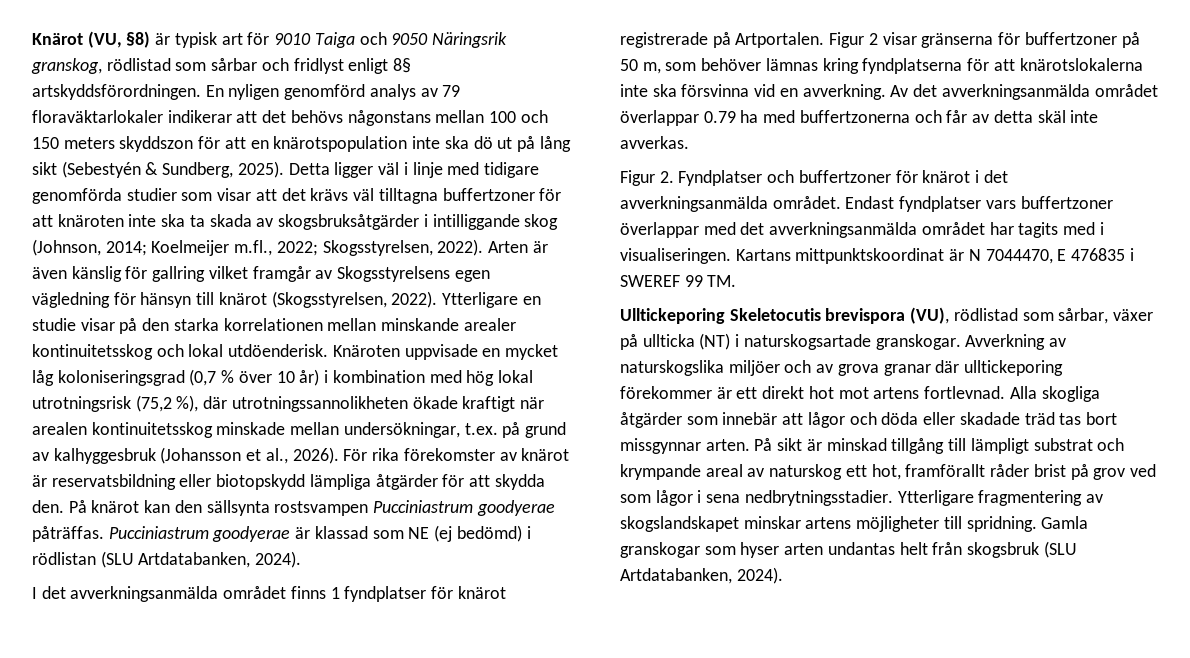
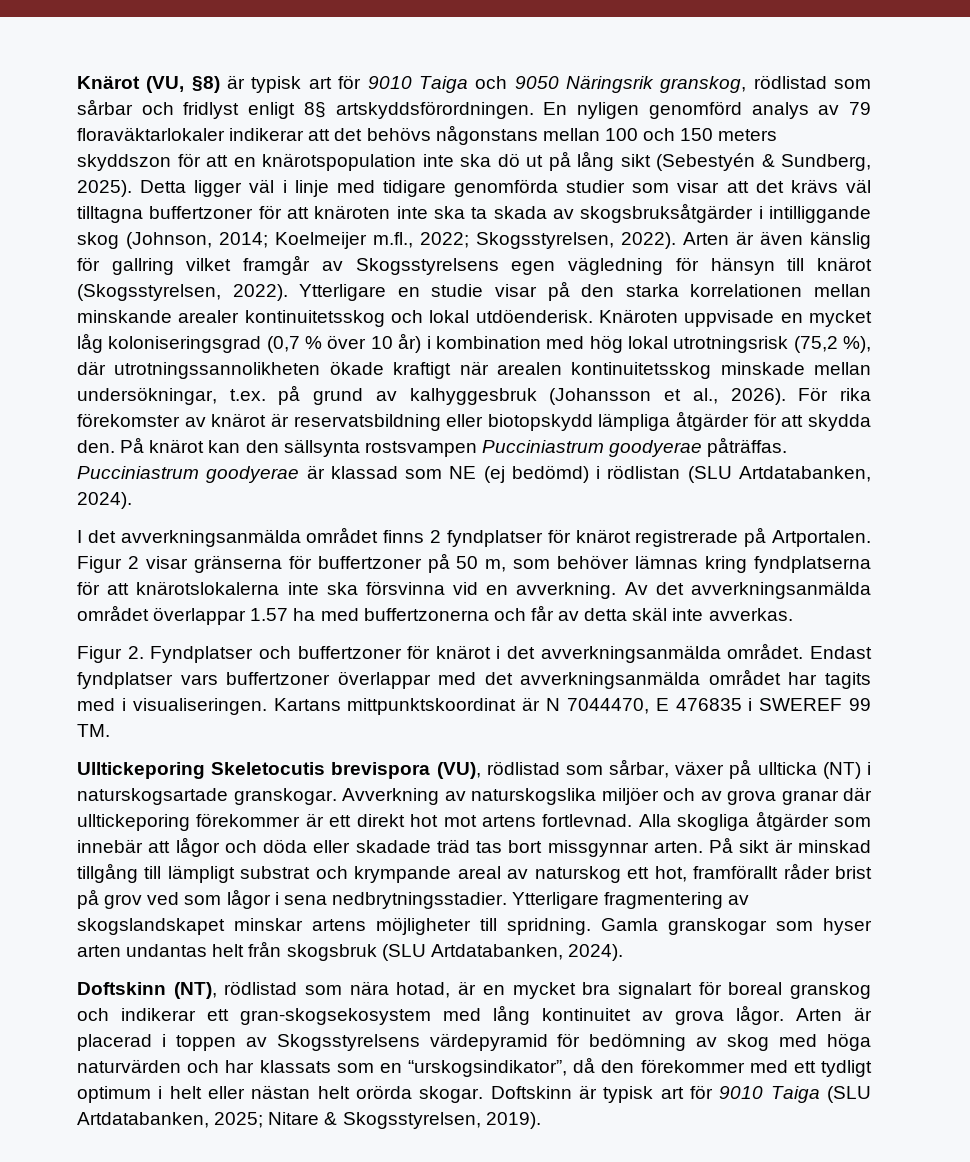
- I det avverkningsanmälda området finns 1 fyndplatser för knärot registrerade på Artportalen.
+ I det avverkningsanmälda området finns 2 fyndplatser för knärot registrerade på Artportalen.
- Av det avverkningsanmälda området överlappar 0.79 ha med buffertzonerna och får av detta skäl inte avverkas.
+ Av det avverkningsanmälda området överlappar 1.57 ha med buffertzonerna och får av detta skäl inte avverkas.
+ Doftskinn (NT), rödlistad som nära hotad, är en mycket bra signalart för boreal granskog och indikerar ett gran-skogsekosystem med lång kontinuitet av grova lågor. Arten är placerad i toppen av Skogsstyrelsens värdepyramid för bedömning av skog med höga naturvärden och har klassats som en “urskogsindikator”, då den förekommer med ett tydligt optimum i helt eller nästan helt orörda skogar. Doftskinn är typisk art för 9010 Taiga (SLU Artdatabanken, 2025; Nitare & Skogsstyrelsen, 2019).

